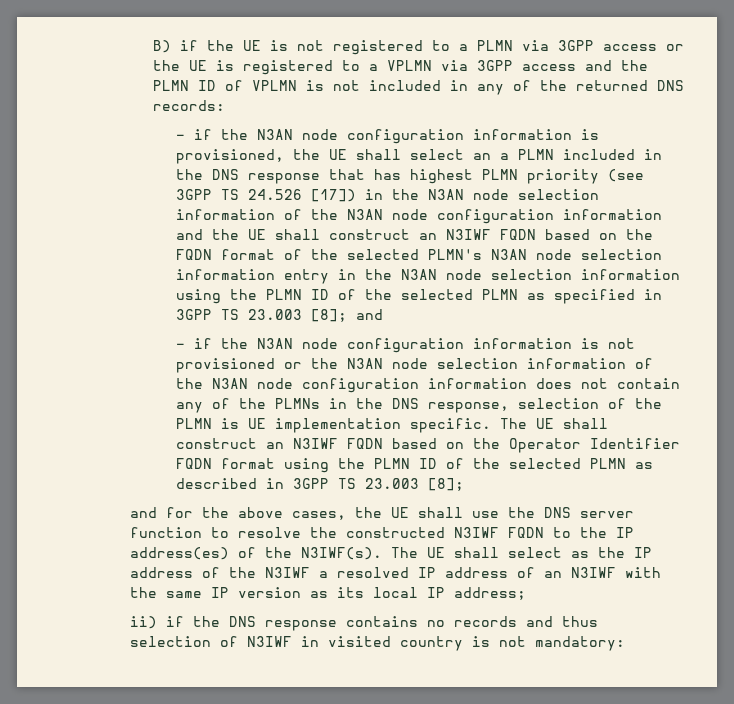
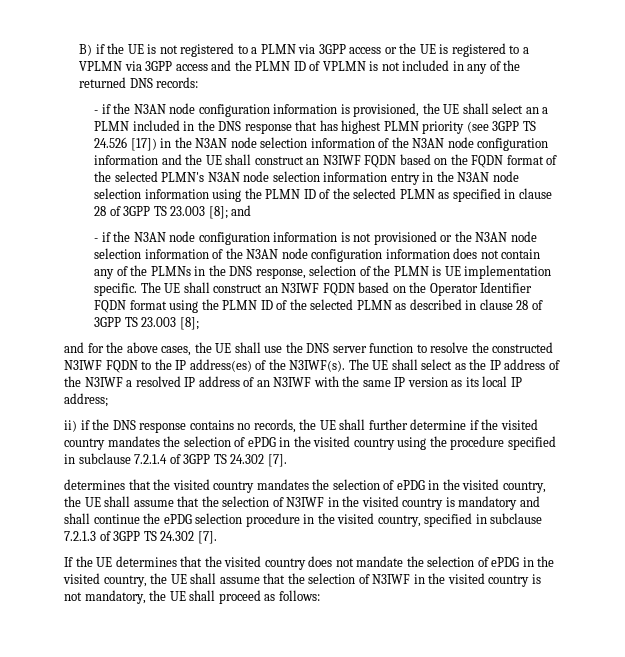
- - if the N3AN node configuration information is provisioned, the UE shall select an a PLMN included in the DNS response that has highest PLMN priority (see 3GPP TS 24.526 [17]) in the N3AN node selection information of the N3AN node configuration information and the UE shall construct an N3IWF FQDN based on the FQDN format of the selected PLMN's N3AN node selection information entry in the N3AN node selection information using the PLMN ID of the selected PLMN as specified in 3GPP TS 23.003 [8];
+ - if the N3AN node configuration information is provisioned, the UE shall select an a PLMN included in the DNS response that has highest PLMN priority (see 3GPP TS 24.526 [17]) in the N3AN node selection information of the N3AN node configuration information and the UE shall construct an N3IWF FQDN based on the FQDN format of the selected PLMN's N3AN node selection information entry in the N3AN node selection information using the PLMN ID of the selected PLMN as specified in clause 28 of 3GPP TS 23.003 [8];
- The UE shall construct an N3IWF FQDN based on the Operator Identifier FQDN format using the PLMN ID of the selected PLMN as described in 3GPP TS 23.003 [8];
+ The UE shall construct an N3IWF FQDN based on the Operator Identifier FQDN format using the PLMN ID of the selected PLMN as described in clause 28 of 3GPP TS 23.003 [8];
- ii) if the DNS response contains no records and thus selection of N3IWF in visited country is not mandatory:
+ ii) if the DNS response contains no records, the UE shall further determine if the visited country mandates the selection of ePDG in the visited country using the procedure specified in subclause 7.2.1.4 of 3GPP TS 24.302 [7].
+ determines that the visited country mandates the selection of ePDG in the visited country, the UE shall assume that the selection of N3IWF in the visited country is mandatory and shall continue the ePDG selection procedure in the visited country, specified in subclause 7.2.1.3 of 3GPP TS 24.302 [7].
+ If the UE determines that the visited country does not mandate the selection of ePDG in the visited country, the UE shall assume that the selection of N3IWF in the visited country is not mandatory, the UE shall proceed as follows:

